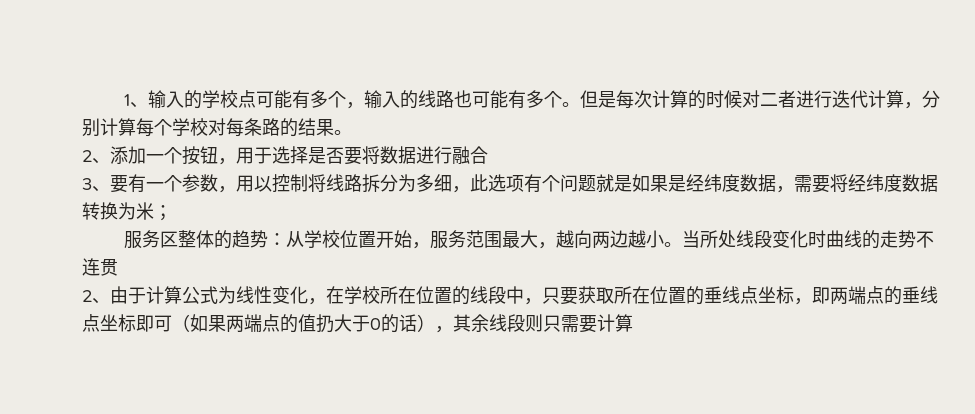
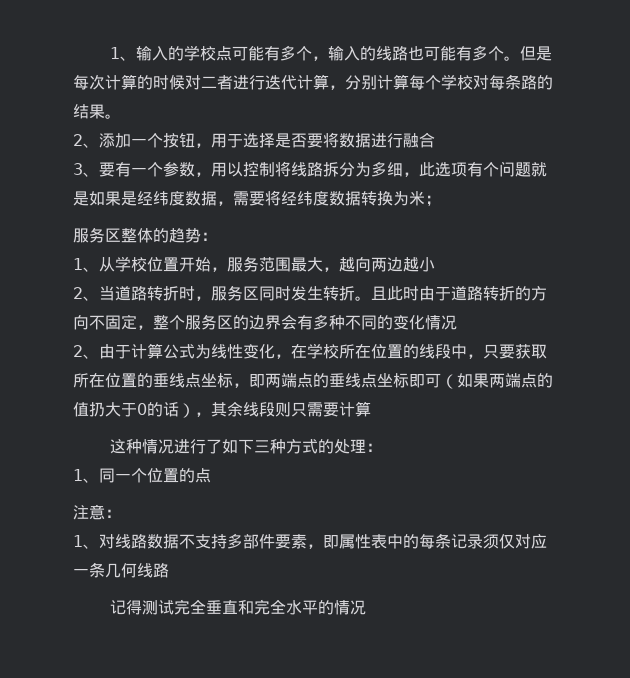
- 服务区整体的趋势：从学校位置开始，服务范围最大，越向两边越小。当所处线段变化时曲线的走势不连贯
+ 服务区整体的趋势：
+ 1、从学校位置开始，服务范围最大，越向两边越小
+ 2、当道路转折时，服务区同时发生转折。且此时由于道路转折的方向不固定，整个服务区的边界会有多种不同的变化情况
+ 这种情况进行了如下三种方式的处理：
+ 1、同一个位置的点
+ 注意：
+ 1、对线路数据不支持多部件要素，即属性表中的每条记录须仅对应一条几何线路
+ 记得测试完全垂直和完全水平的情况

